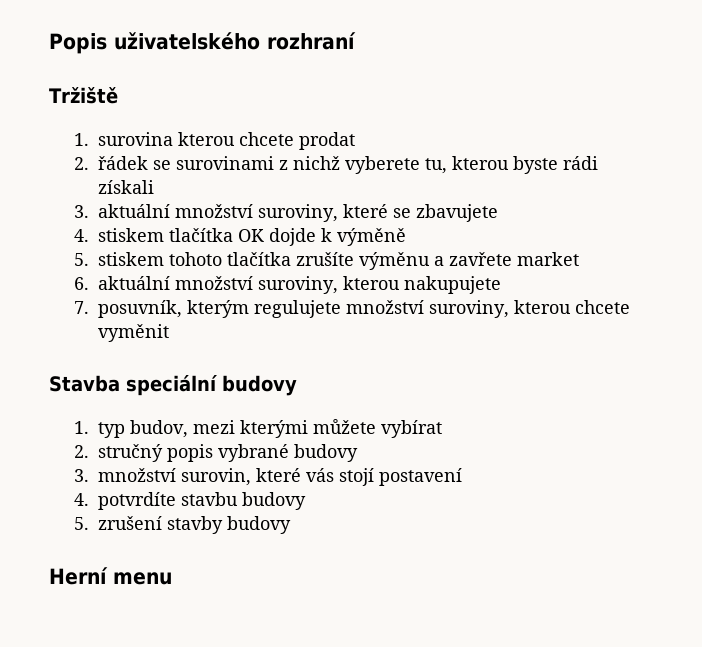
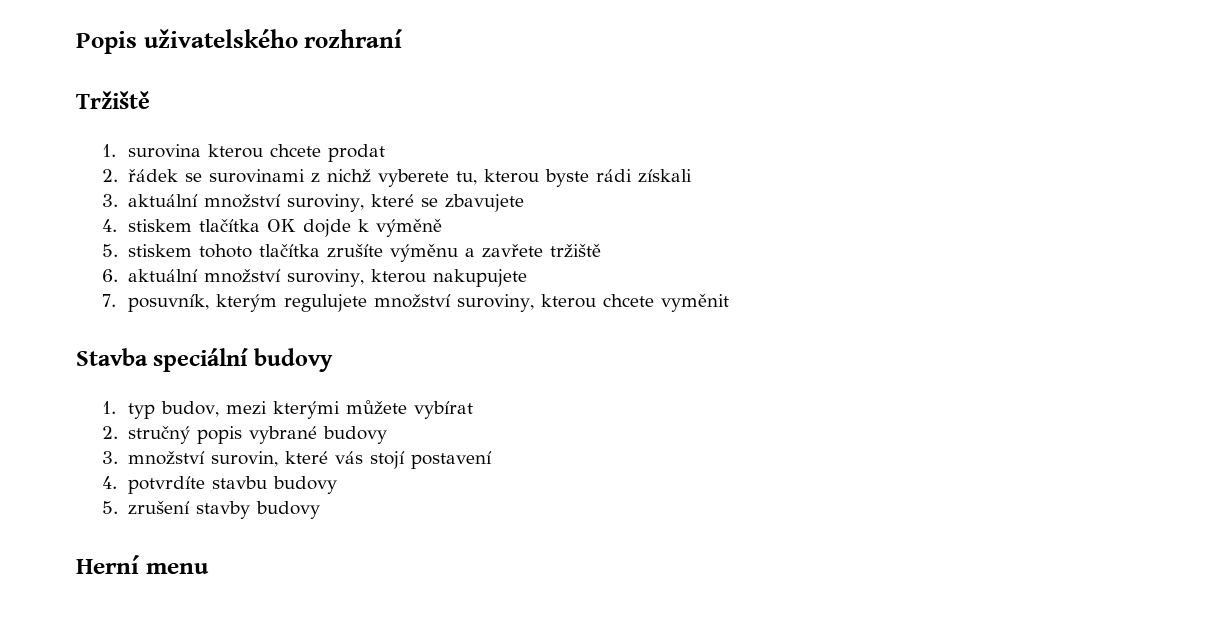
- 5. stiskem tohoto tlačítka zrušíte výměnu a zavřete market
+ 5. stiskem tohoto tlačítka zrušíte výměnu a zavřete tržiště

